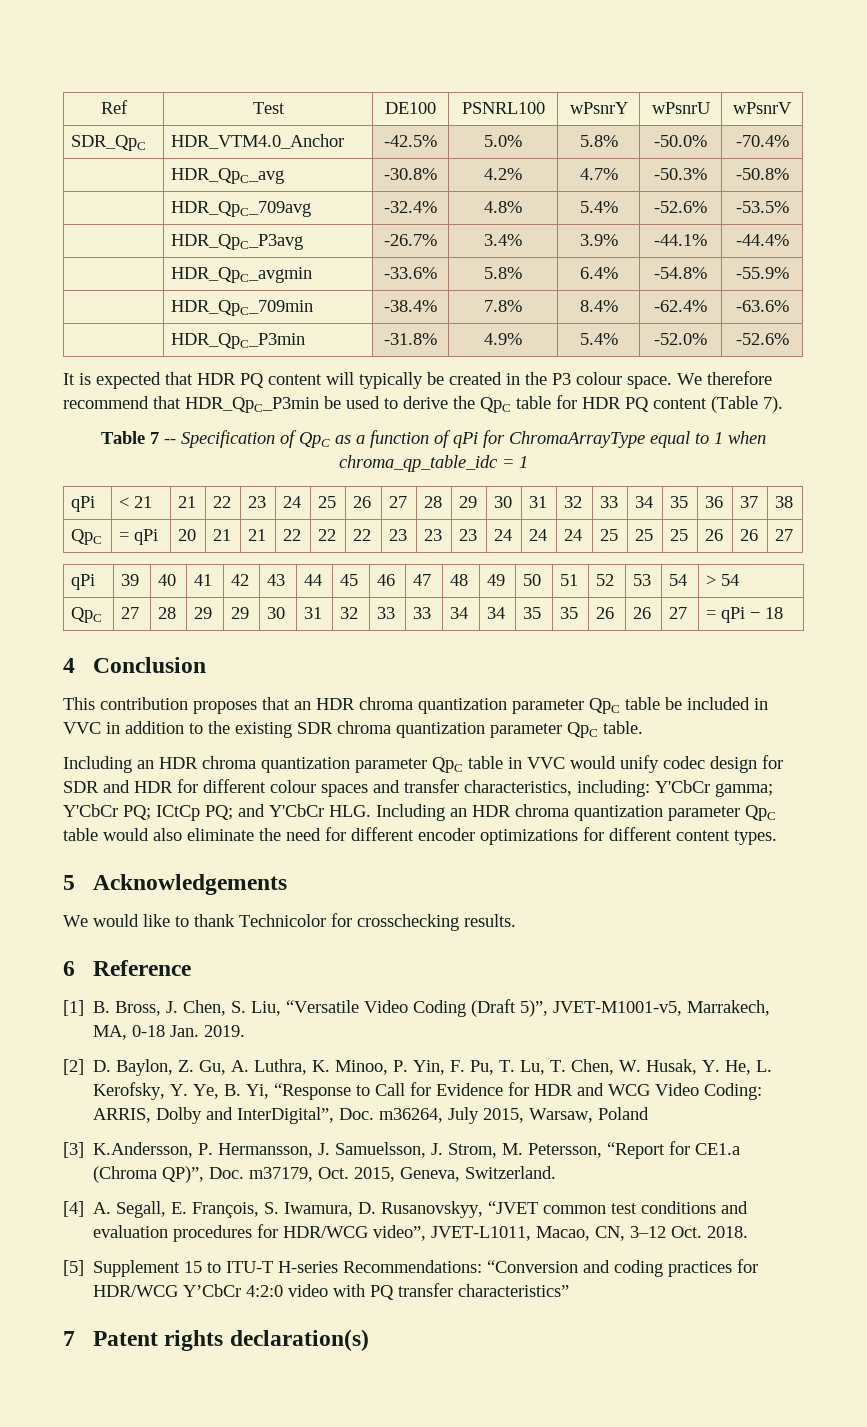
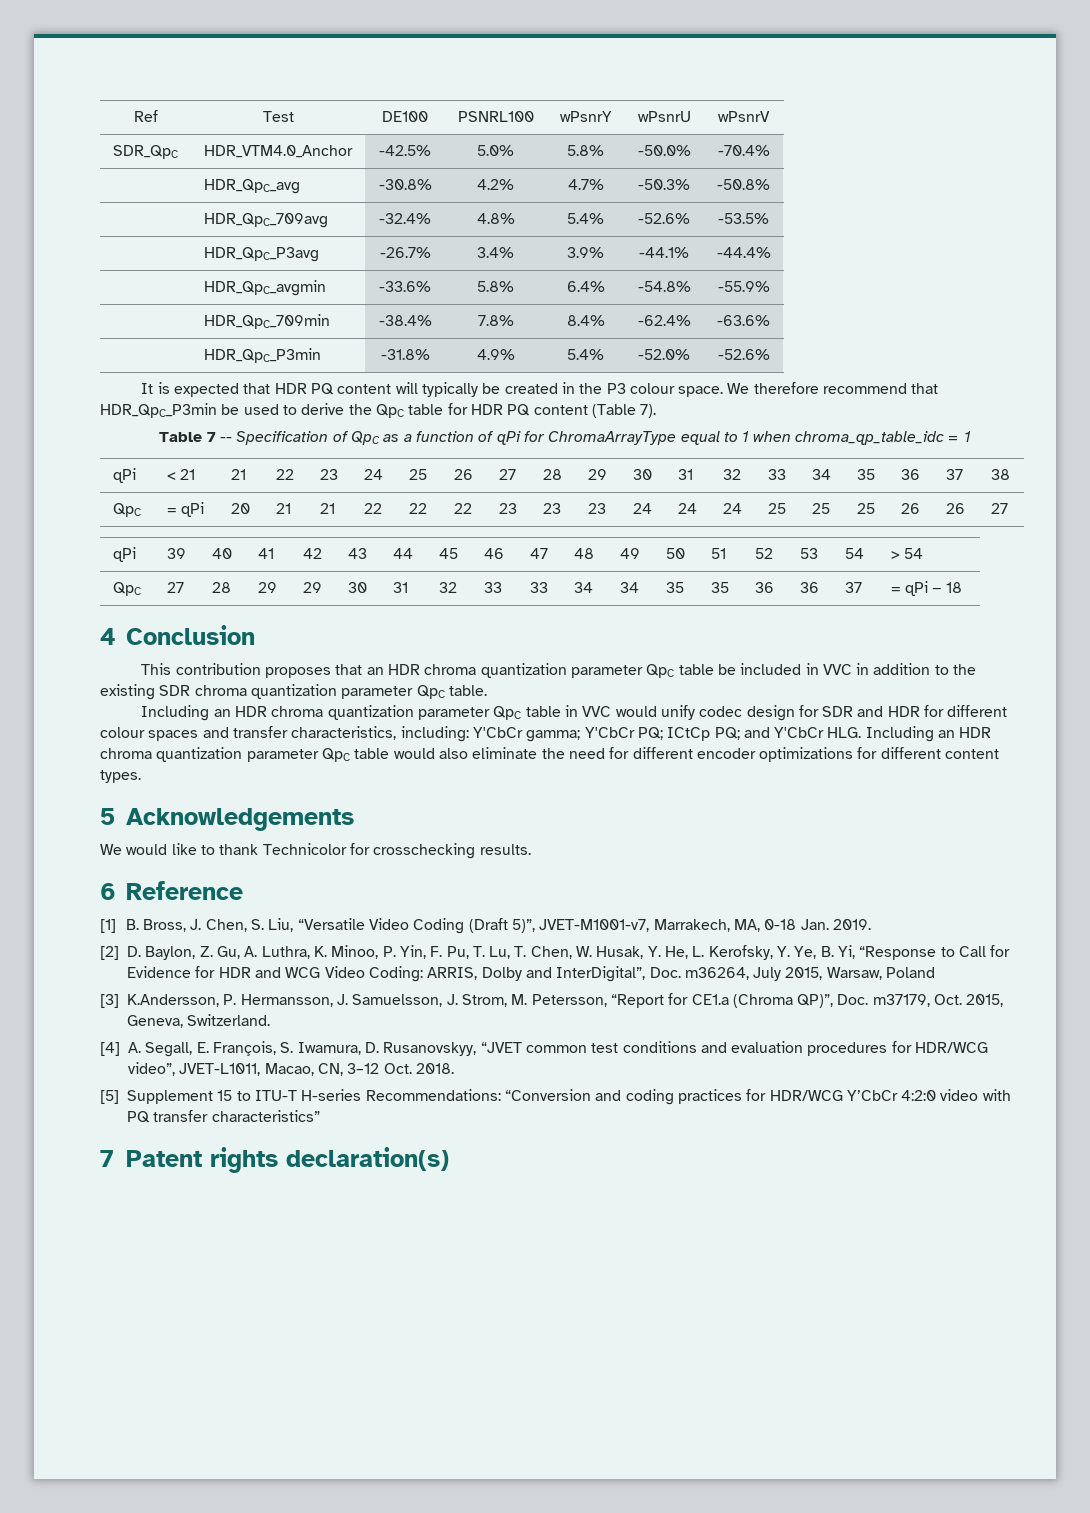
- QpC | 27 | 28 | 29 | 29 | 30 | 31 | 32 | 33 | 33 | 34 | 34 | 35 | 35 | 26 | 26 | 27 | = qPi − 18
+ QpC | 27 | 28 | 29 | 29 | 30 | 31 | 32 | 33 | 33 | 34 | 34 | 35 | 35 | 36 | 36 | 37 | = qPi − 18
- [1] B. Bross, J. Chen, S. Liu, “Versatile Video Coding (Draft 5)”, JVET-M1001-v5, Marrakech, MA, 0-18 Jan. 2019.
+ [1] B. Bross, J. Chen, S. Liu, “Versatile Video Coding (Draft 5)”, JVET-M1001-v7, Marrakech, MA, 0-18 Jan. 2019.

